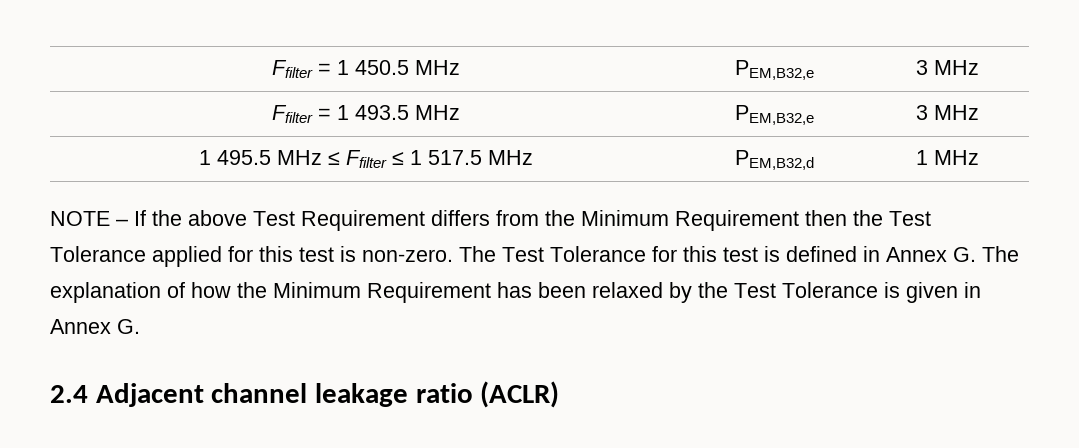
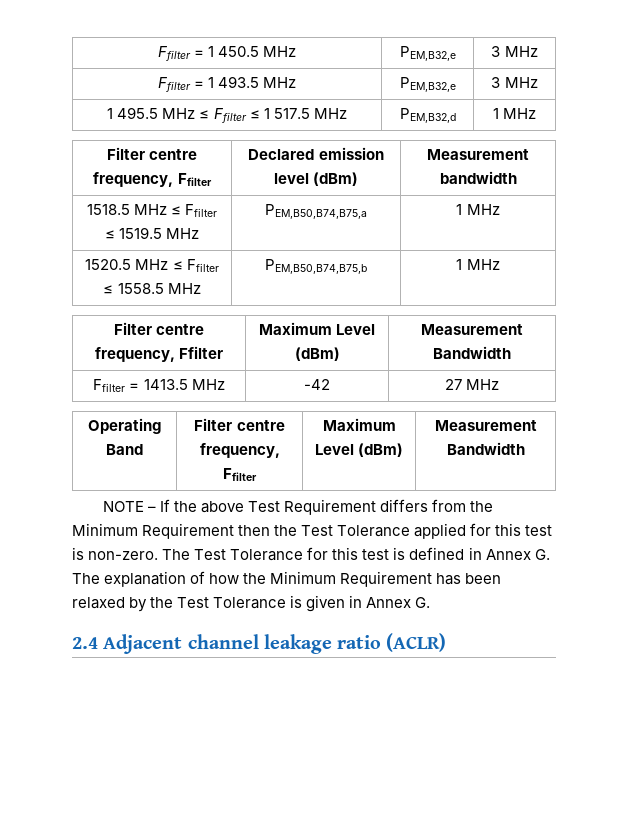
+ Filter centre frequency, Ffilter | Declared emission level (dBm) | Measurement bandwidth
+ 1518.5 MHz ≤ Ffilter ≤ 1519.5 MHz | PEM,B50,B74,B75,a | 1 MHz
+ 1520.5 MHz ≤ Ffilter ≤ 1558.5 MHz | PEM,B50,B74,B75,b | 1 MHz
+ Filter centre frequency, Ffilter | Maximum Level (dBm) | Measurement Bandwidth
+ Ffilter = 1413.5 MHz | -42 | 27 MHz
+ Operating Band | Filter centre frequency, Ffilter | Maximum Level (dBm) | Measurement Bandwidth

